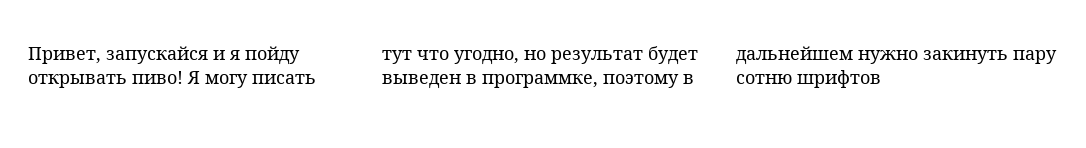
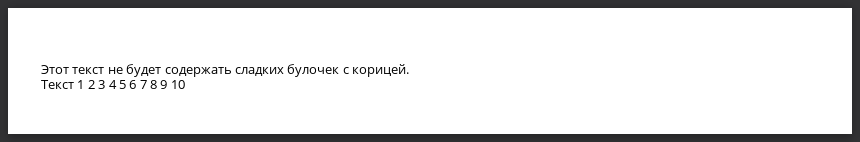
- Привет, запускайся и я пойду открывать пиво! Я могу писать тут что угодно, но результат будет выведен в программке, поэтому в дальнейшем нужно закинуть пару сотню шрифтов
+ Этот текст не будет содержать сладких булочек с корицей.
+ Текст 1 2 3 4 5 6 7 8 9 10

